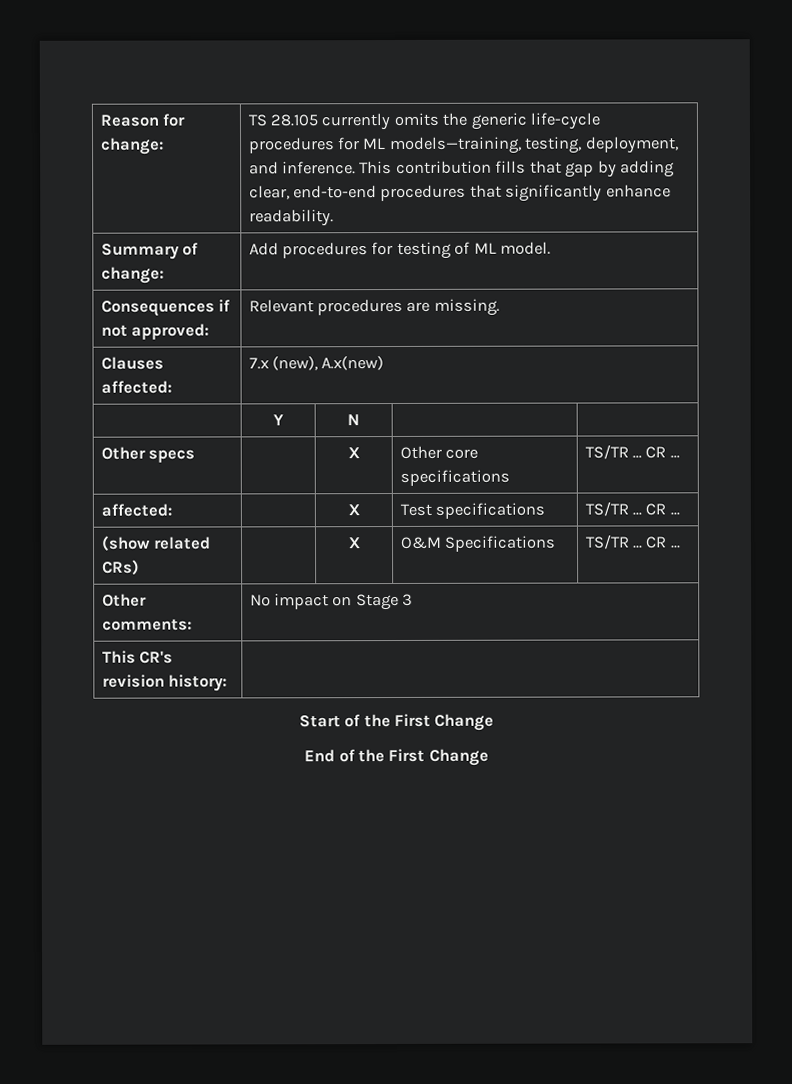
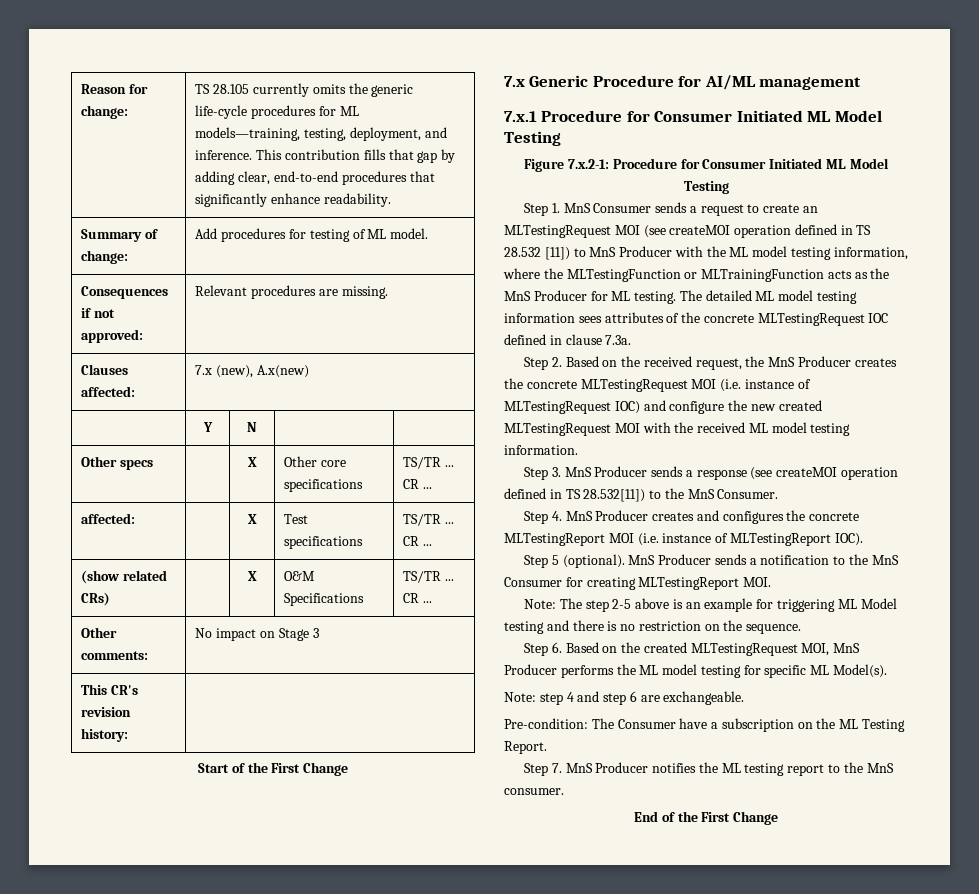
+ 7.x Generic Procedure for AI/ML management
+ 7.x.1 Procedure for Consumer Initiated ML Model Testing
+ Figure 7.x.2-1: Procedure for Consumer Initiated ML Model Testing
+ Step 1. MnS Consumer sends a request to create an MLTestingRequest MOI (see createMOI operation defined in TS 28.532 [11]) to MnS Producer with the ML model testing information, where the MLTestingFunction or MLTrainingFunction acts as the MnS Producer for ML testing. The detailed ML model testing information sees attributes of the concrete MLTestingRequest IOC defined in clause 7.3a.
+ Step 2. Based on the received request, the MnS Producer creates the concrete MLTestingRequest MOI (i.e. instance of MLTestingRequest IOC) and configure the new created MLTestingRequest MOI with the received ML model testing information.
+ Step 3. MnS Producer sends a response (see createMOI operation defined in TS 28.532[11]) to the MnS Consumer.
+ Step 4. MnS Producer creates and configures the concrete MLTestingReport MOI (i.e. instance of MLTestingReport IOC).
+ Step 5 (optional). MnS Producer sends a notification to the MnS Consumer for creating MLTestingReport MOI.
+ Note: The step 2-5 above is an example for triggering ML Model testing and there is no restriction on the sequence.
+ Step 6. Based on the created MLTestingRequest MOI, MnS Producer performs the ML model testing for specific ML Model(s).
+ Note: step 4 and step 6 are exchangeable.
+ Pre-condition: The Consumer have a subscription on the ML Testing Report.
+ Step 7. MnS Producer notifies the ML testing report to the MnS consumer.

